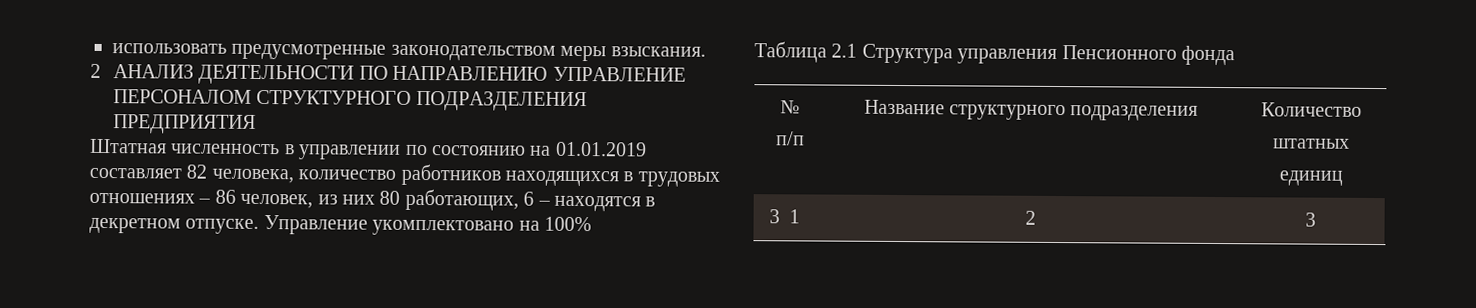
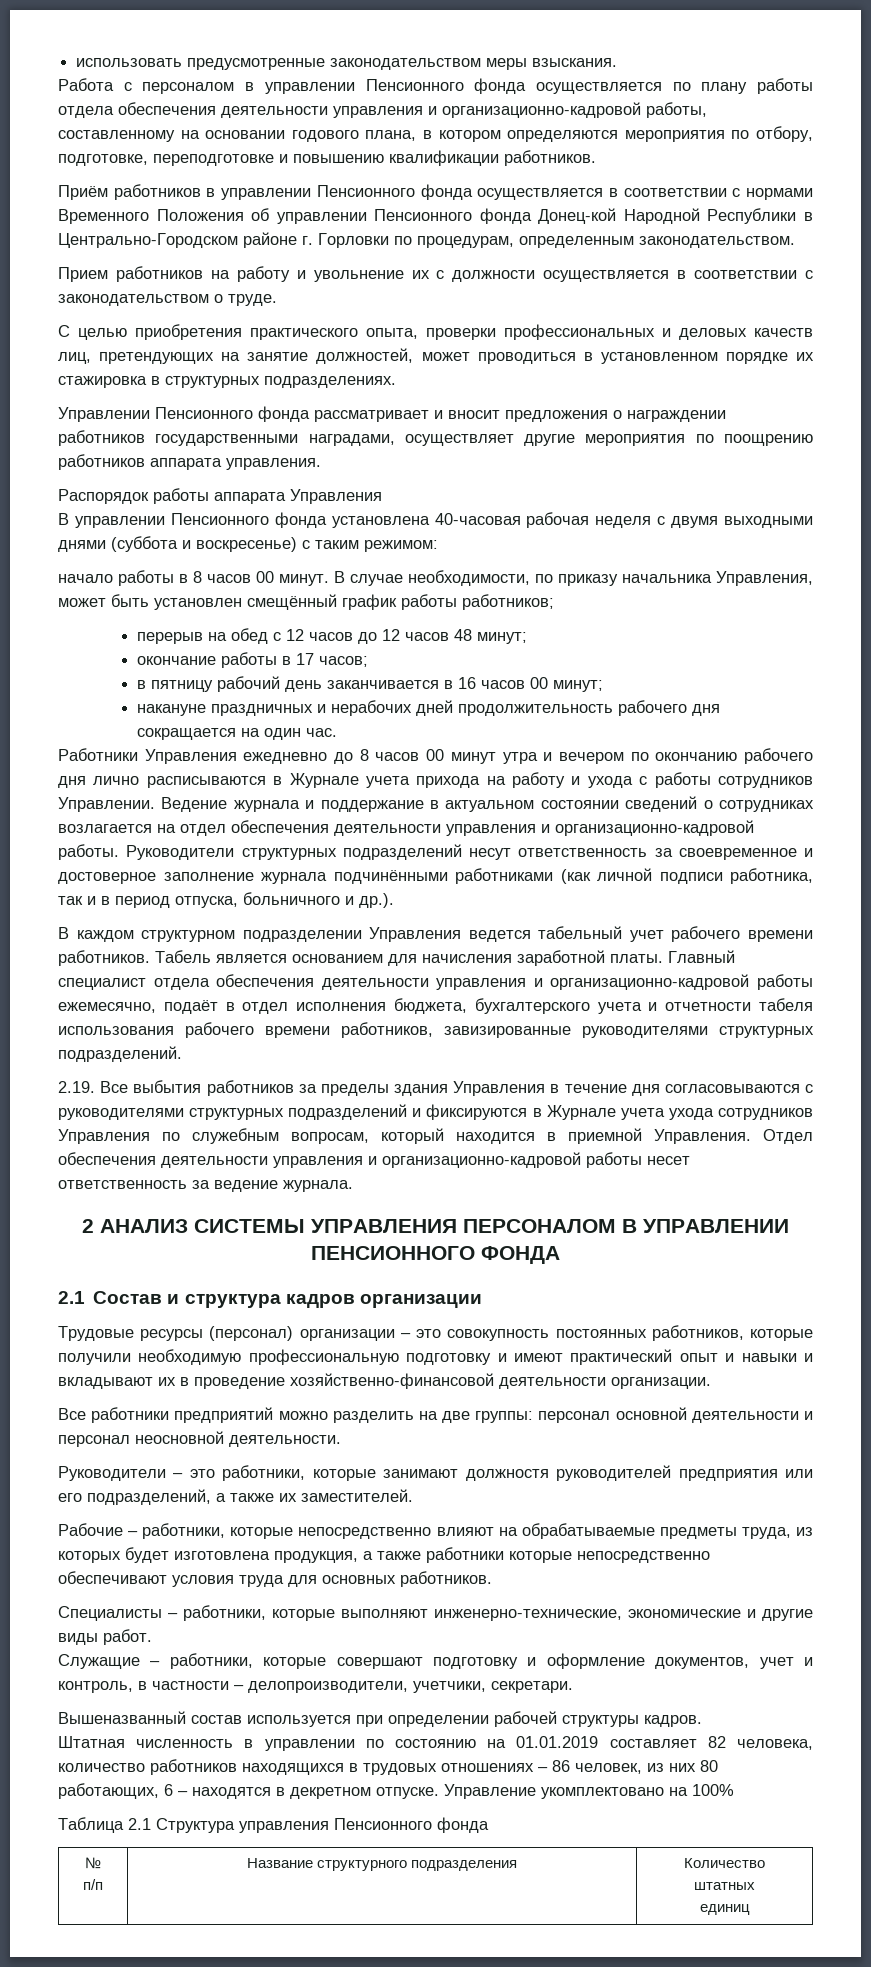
- 2 АНАЛИЗ ДЕЯТЕЛЬНОСТИ ПО НАПРАВЛЕНИЮ УПРАВЛЕНИЕ ПЕРСОНАЛОМ СТРУКТУРНОГО ПОДРАЗДЕЛЕНИЯ ПРЕДПРИЯТИЯ
+ Работа с персоналом в управлении Пенсионного фонда осуществляется по плану работы отдела обеспечения деятельности управления и организационно-кадровой работы, составленному на основании годового плана, в котором определяются мероприятия по отбору, подготовке, переподготовке и повышению квалификации работников.
+ Приём работников в управлении Пенсионного фонда осуществляется в соответствии с нормами Временного Положения об управлении Пенсионного фонда Донец-кой Народной Республики в Центрально-Городском районе г. Горловки по процедурам, определенным законодательством.
+ Прием работников на работу и увольнение их с должности осуществляется в соответствии с законодательством о труде.
+ С целью приобретения практического опыта, проверки профессиональных и деловых качеств лиц, претендующих на занятие должностей, может проводиться в установленном порядке их стажировка в структурных подразделениях.
+ Управлении Пенсионного фонда рассматривает и вносит предложения о награждении работников государственными наградами, осуществляет другие мероприятия по поощрению работников аппарата управления.
+ Распорядок работы аппарата Управления
+ В управлении Пенсионного фонда установлена 40-часовая рабочая неделя с двумя выходными днями (суббота и воскресенье) с таким режимом:
+ начало работы в 8 часов 00 минут. В случае необходимости, по приказу начальника Управления, может быть установлен смещённый график работы работников;
+ перерыв на обед с 12 часов до 12 часов 48 минут;
+ окончание работы в 17 часов;
+ в пятницу рабочий день заканчивается в 16 часов 00 минут;
+ накануне праздничных и нерабочих дней продолжительность рабочего дня сокращается на один час.
+ Работники Управления ежедневно до 8 часов 00 минут утра и вечером по окончанию рабочего дня лично расписываются в Журнале учета прихода на работу и ухода с работы сотрудников Управлении. Ведение журнала и поддержание в актуальном состоянии сведений о сотрудниках возлагается на отдел обеспечения деятельности управления и организационно-кадровой работы. Руководители структурных подразделений несут ответственность за своевременное и достоверное заполнение журнала подчинёнными работниками (как личной подписи работника, так и в период отпуска, больничного и др.).
+ В каждом структурном подразделении Управления ведется табельный учет рабочего времени работников. Табель является основанием для начисления заработной платы. Главный специалист отдела обеспечения деятельности управления и организационно-кадровой работы ежемесячно, подаёт в отдел исполнения бюджета, бухгалтерского учета и отчетности табеля использования рабочего времени работников, завизированные руководителями структурных подразделений.
+ 2.19. Все выбытия работников за пределы здания Управления в течение дня согласовываются с руководителями структурных подразделений и фиксируются в Журнале учета ухода сотрудников Управления по служебным вопросам, который находится в приемной Управления. Отдел обеспечения деятельности управления и организационно-кадровой работы несет ответственность за ведение журнала.
+ 2 АНАЛИЗ СИСТЕМЫ УПРАВЛЕНИЯ ПЕРСОНАЛОМ В УПРАВЛЕНИИ ПЕНСИОННОГО ФОНДА
+ 2.1 Состав и структура кадров организации
+ Трудовые ресурсы (персонал) организации – это совокупность постоянных работников, которые получили необходимую профессиональную подготовку и имеют практический опыт и навыки и вкладывают их в проведение хозяйственно-финансовой деятельности организации.
+ Все работники предприятий можно разделить на две группы: персонал основной деятельности и персонал неосновной деятельности.
+ Руководители – это работники, которые занимают должностя руководителей предприятия или его подразделений, а также их заместителей.
+ Рабочие – работники, которые непосредственно влияют на обрабатываемые предметы труда, из которых будет изготовлена продукция, а также работники которые непосредственно обеспечивают условия труда для основных работников.
+ Специалисты – работники, которые выполняют инженерно-технические, экономические и другие виды работ.
+ Служащие – работники, которые совершают подготовку и оформление документов, учет и контроль, в частности – делопроизводители, учетчики, секретари.
+ Вышеназванный состав используется при определении рабочей структуры кадров.
- 3 1 | 2 | 3

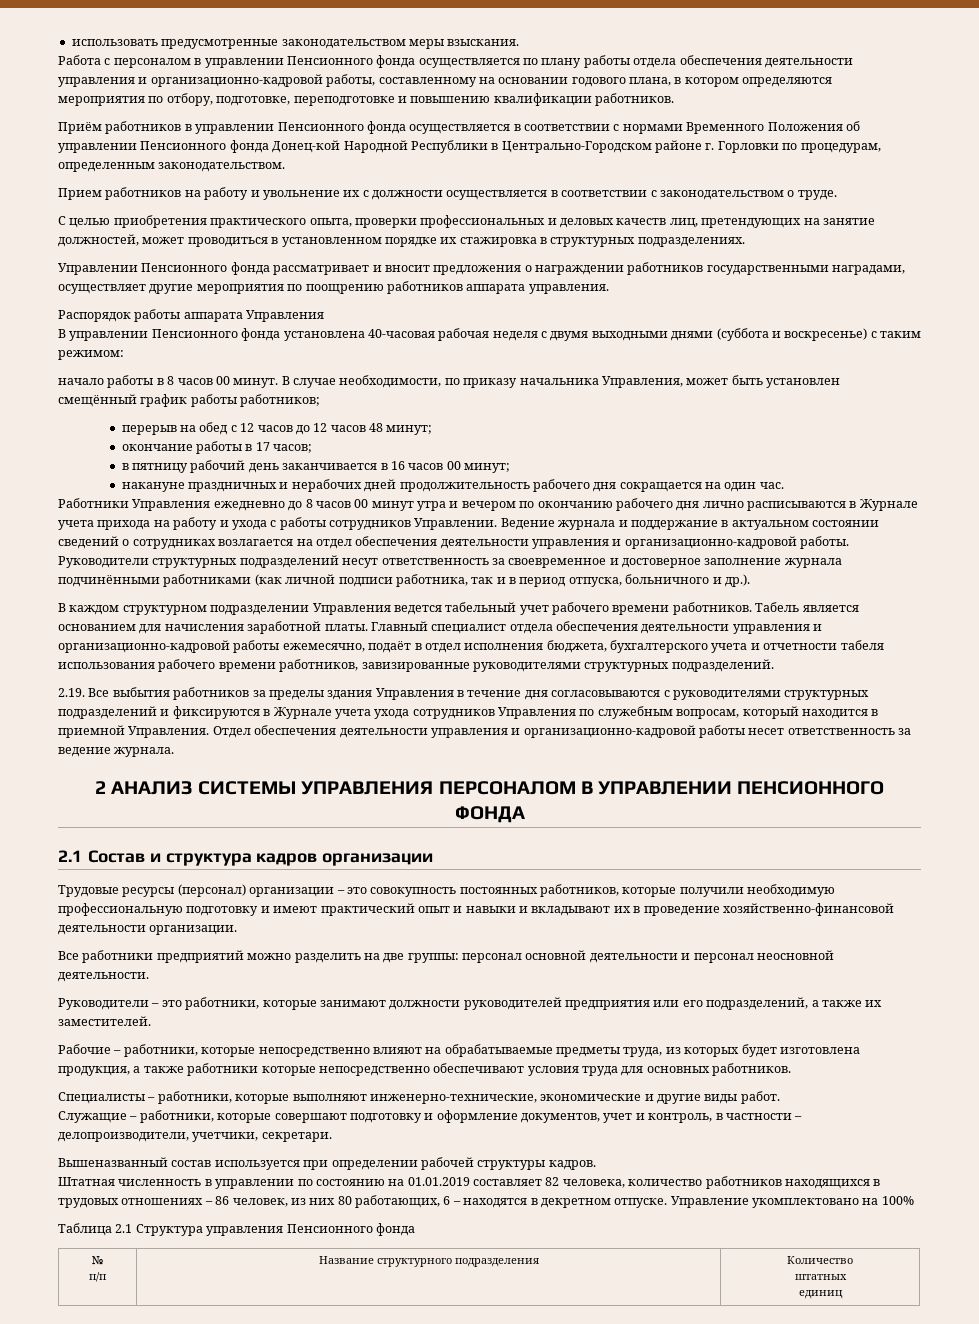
- Руководители – это работники, которые занимают должностя руководителей предприятия или его подразделений, а также их заместителей.
+ Руководители – это работники, которые занимают должности руководителей предприятия или его подразделений, а также их заместителей.

